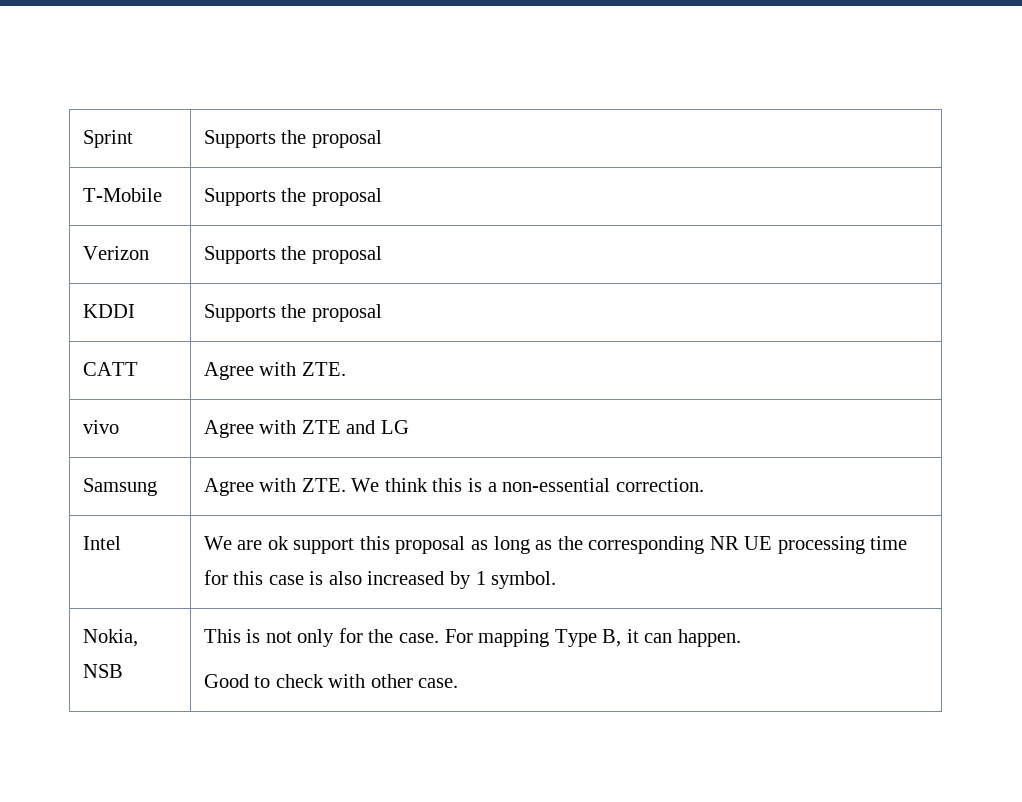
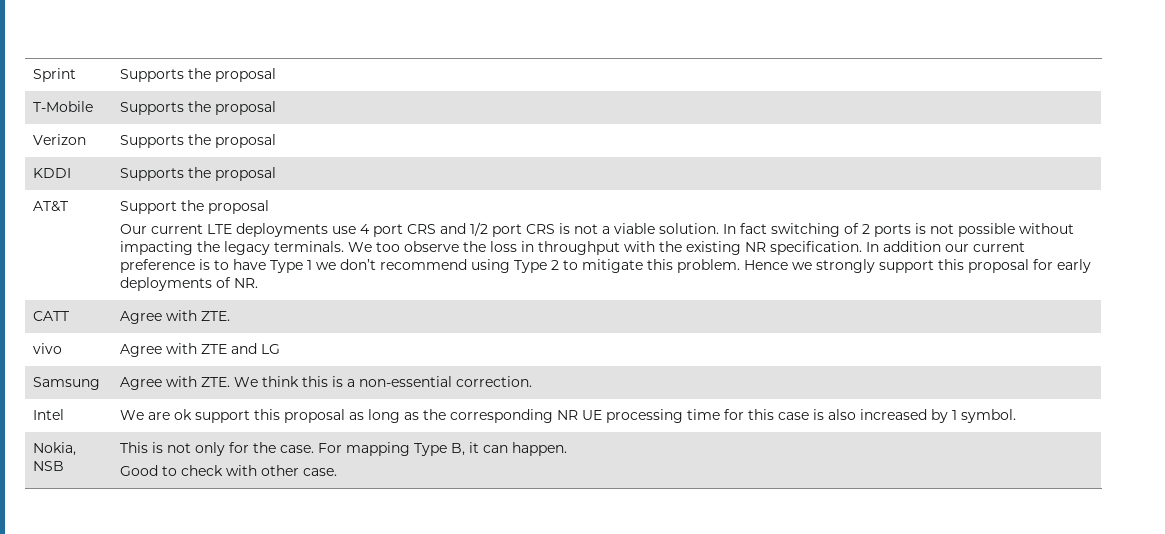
+ AT&T | Support the proposal
+ Our current LTE deployments use 4 port CRS and 1/2 port CRS is not a viable solution. In fact switching of 2 ports is not possible without impacting the legacy terminals. We too observe the loss in throughput with the existing NR specification. In addition our current preference is to have Type 1 we don’t recommend using Type 2 to mitigate this problem. Hence we strongly support this proposal for early deployments of NR.

